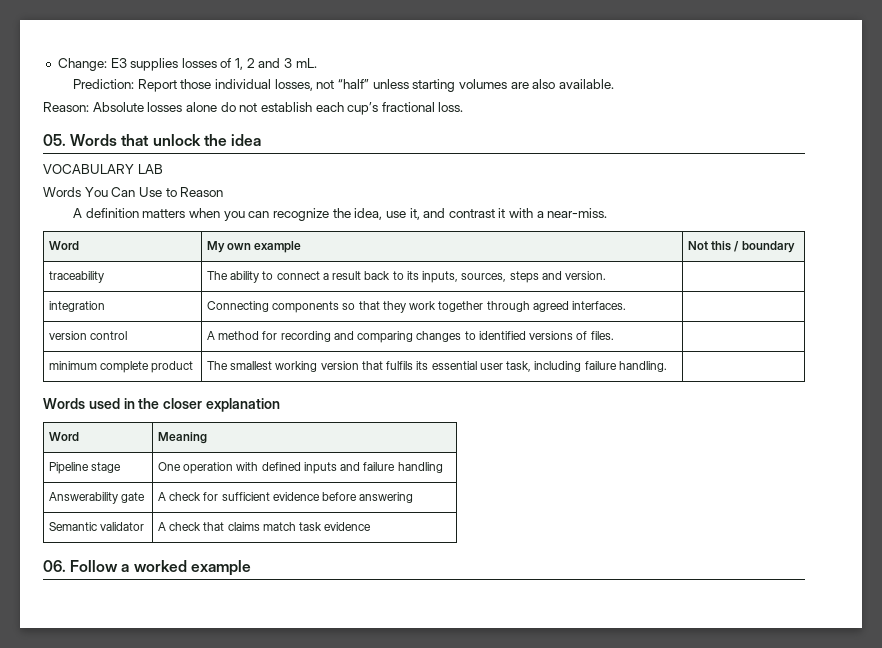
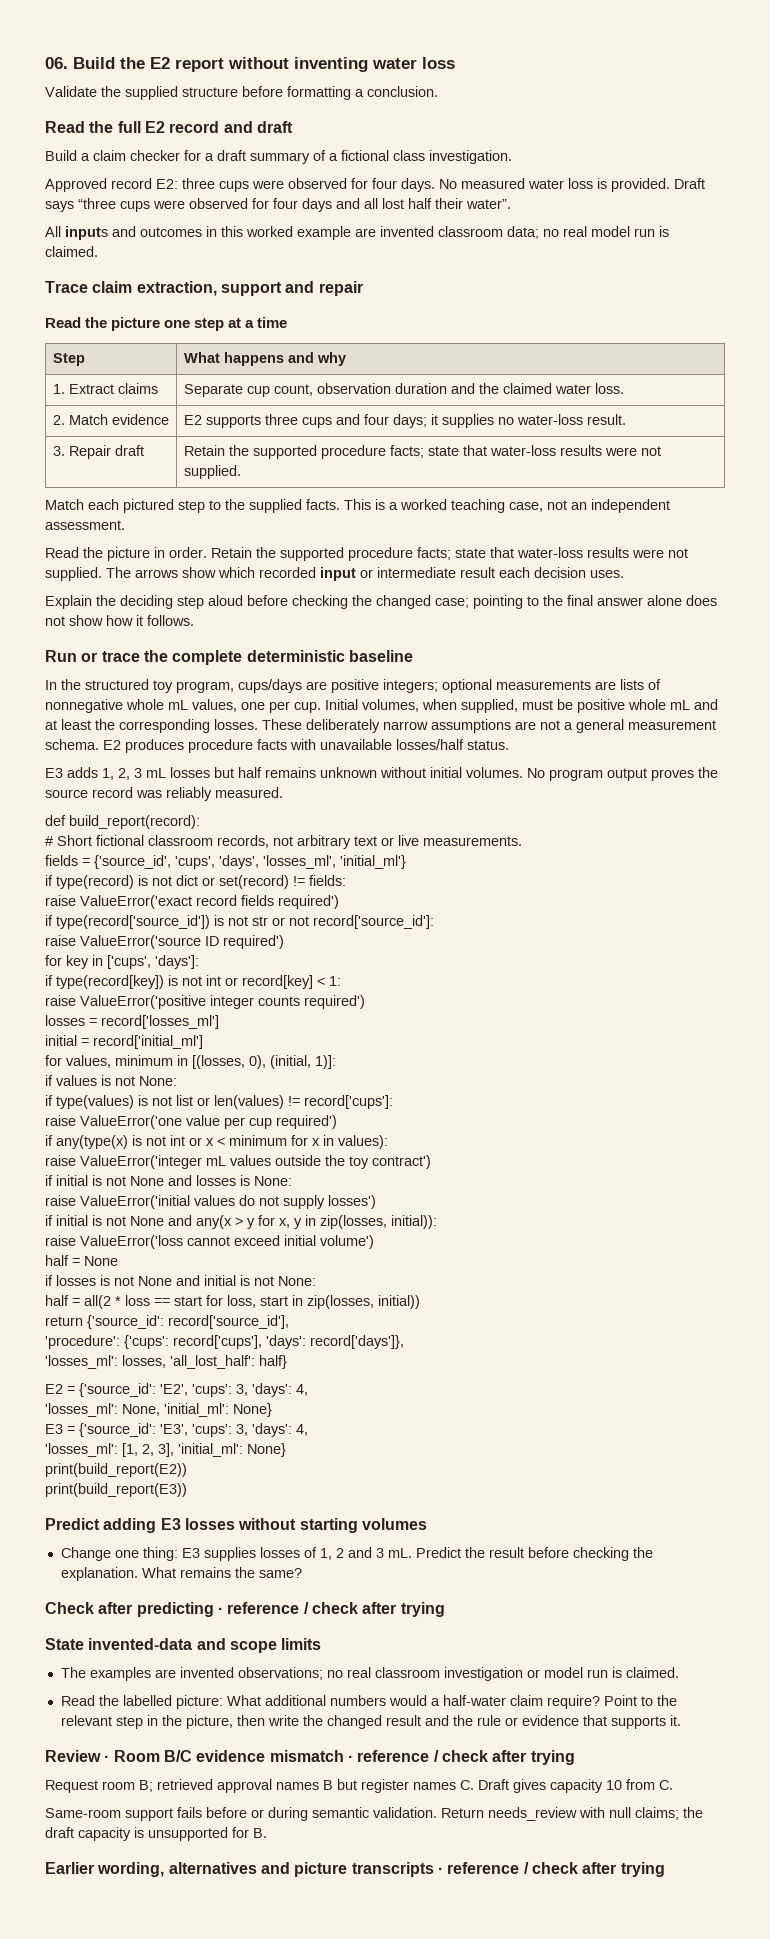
- Change: E3 supplies losses of 1, 2 and 3 mL.
- Prediction: Report those individual losses, not “half” unless starting volumes are also available.
- Reason: Absolute losses alone do not establish each cup’s fractional loss.
- 05. Words that unlock the idea
- VOCABULARY LAB
- Words You Can Use to Reason
- A definition matters when you can recognize the idea, use it, and contrast it with a near-miss.
- Word | My own example | Not this / boundary
- traceability | The ability to connect a result back to its inputs, sources, steps and version. |
- integration | Connecting components so that they work together through agreed interfaces. |
- version control | A method for recording and comparing changes to identified versions of files. |
- minimum complete product | The smallest working version that fulfils its essential user task, including failure handling. |
- Words used in the closer explanation
- Word | Meaning
- Pipeline stage | One operation with defined inputs and failure handling
- Answerability gate | A check for sufficient evidence before answering
- Semantic validator | A check that claims match task evidence
- 06. Follow a worked example
+ 06. Build the E2 report without inventing water loss
+ Validate the supplied structure before formatting a conclusion.
+ Read the full E2 record and draft
+ Build a claim checker for a draft summary of a fictional class investigation.
+ Approved record E2: three cups were observed for four days. No measured water loss is provided. Draft says “three cups were observed for four days and all lost half their water”.
+ All inputs and outcomes in this worked example are invented classroom data; no real model run is claimed.
+ Trace claim extraction, support and repair
+ Read the picture one step at a time
+ Step | What happens and why
+ 1. Extract claims | Separate cup count, observation duration and the claimed water loss.
+ 2. Match evidence | E2 supports three cups and four days; it supplies no water-loss result.
+ 3. Repair draft | Retain the supported procedure facts; state that water-loss results were not supplied.
+ Match each pictured step to the supplied facts. This is a worked teaching case, not an independent assessment.
+ Read the picture in order. Retain the supported procedure facts; state that water-loss results were not supplied. The arrows show which recorded input or intermediate result each decision uses.
+ Explain the deciding step aloud before checking the changed case; pointing to the final answer alone does not show how it follows.
+ Run or trace the complete deterministic baseline
+ In the structured toy program, cups/days are positive integers; optional measurements are lists of nonnegative whole mL values, one per cup. Initial volumes, when supplied, must be positive whole mL and at least the corresponding losses. These deliberately narrow assumptions are not a general measurement schema. E2 produces procedure facts with unavailable losses/half status.
+ E3 adds 1, 2, 3 mL losses but half remains unknown without initial volumes. No program output proves the source record was reliably measured.
+ def build_report(record):
+ # Short fictional classroom records, not arbitrary text or live measurements.
+ fields = {'source_id', 'cups', 'days', 'losses_ml', 'initial_ml'}
+ if type(record) is not dict or set(record) != fields:
+ raise ValueError('exact record fields required')
+ if type(record['source_id']) is not str or not record['source_id']:
+ raise ValueError('source ID required')
+ for key in ['cups', 'days']:
+ if type(record[key]) is not int or record[key] < 1:
+ raise ValueError('positive integer counts required')
+ losses = record['losses_ml']
+ initial = record['initial_ml']
+ for values, minimum in [(losses, 0), (initial, 1)]:
+ if values is not None:
+ if type(values) is not list or len(values) != record['cups']:
+ raise ValueError('one value per cup required')
+ if any(type(x) is not int or x < minimum for x in values):
+ raise ValueError('integer mL values outside the toy contract')
+ if initial is not None and losses is None:
+ raise ValueError('initial values do not supply losses')
+ if initial is not None and any(x > y for x, y in zip(losses, initial)):
+ raise ValueError('loss cannot exceed initial volume')
+ half = None
+ if losses is not None and initial is not None:
+ half = all(2 * loss == start for loss, start in zip(losses, initial))
+ return {'source_id': record['source_id'],
+ 'procedure': {'cups': record['cups'], 'days': record['days']},
+ 'losses_ml': losses, 'all_lost_half': half}
+ E2 = {'source_id': 'E2', 'cups': 3, 'days': 4,
+ 'losses_ml': None, 'initial_ml': None}
+ E3 = {'source_id': 'E3', 'cups': 3, 'days': 4,
+ 'losses_ml': [1, 2, 3], 'initial_ml': None}
+ print(build_report(E2))
+ print(build_report(E3))
+ Predict adding E3 losses without starting volumes
+ Change one thing: E3 supplies losses of 1, 2 and 3 mL. Predict the result before checking the explanation. What remains the same?
+ Check after predicting · reference / check after trying
+ State invented-data and scope limits
+ The examples are invented observations; no real classroom investigation or model run is claimed.
+ Read the labelled picture: What additional numbers would a half-water claim require? Point to the relevant step in the picture, then write the changed result and the rule or evidence that supports it.
+ Review · Room B/C evidence mismatch · reference / check after trying
+ Request room B; retrieved approval names B but register names C. Draft gives capacity 10 from C.
+ Same-room support fails before or during semantic validation. Return needs_review with null claims; the draft capacity is unsupported for B.
+ Earlier wording, alternatives and picture transcripts · reference / check after trying

